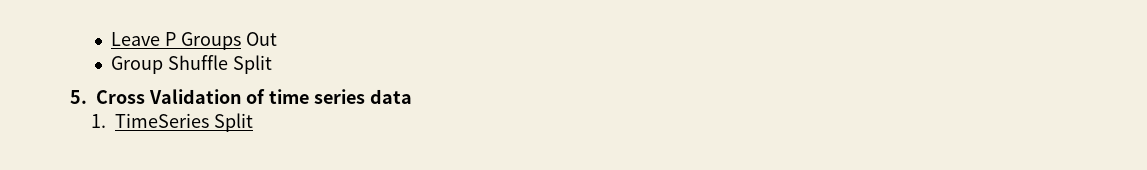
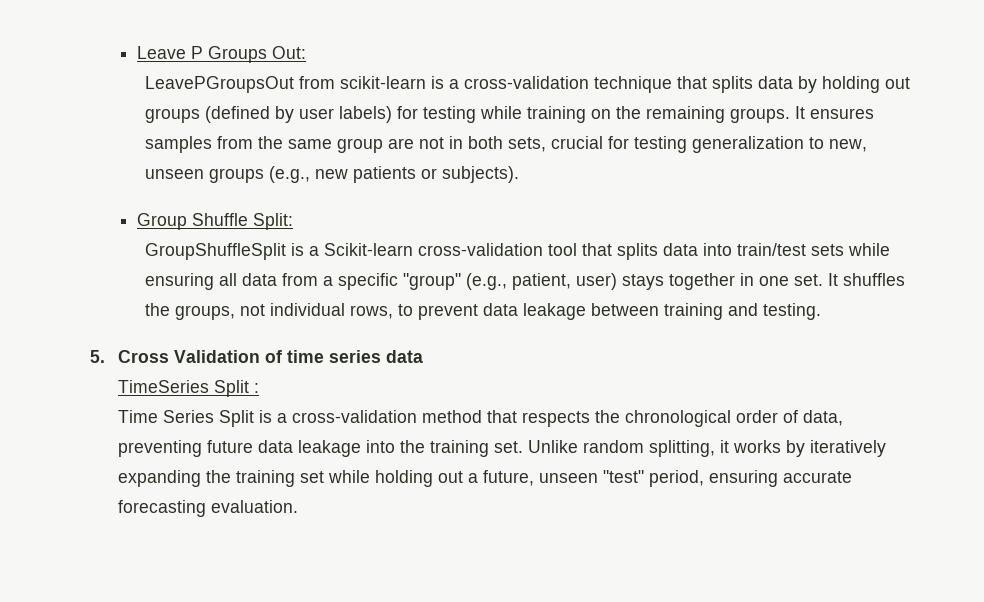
- Leave P Groups Out
- Group Shuffle Split
+ Leave P Groups Out:
+ LeavePGroupsOut from scikit-learn is a cross-validation technique that splits data by holding out groups (defined by user labels) for testing while training on the remaining groups. It ensures samples from the same group are not in both sets, crucial for testing generalization to new, unseen groups (e.g., new patients or subjects).
+ Group Shuffle Split:
+ GroupShuffleSplit is a Scikit-learn cross-validation tool that splits data into train/test sets while ensuring all data from a specific "group" (e.g., patient, user) stays together in one set. It shuffles the groups, not individual rows, to prevent data leakage between training and testing.
- 1. TimeSeries Split
+ TimeSeries Split :
+ Time Series Split is a cross-validation method that respects the chronological order of data, preventing future data leakage into the training set. Unlike random splitting, it works by iteratively expanding the training set while holding out a future, unseen "test" period, ensuring accurate forecasting evaluation.

